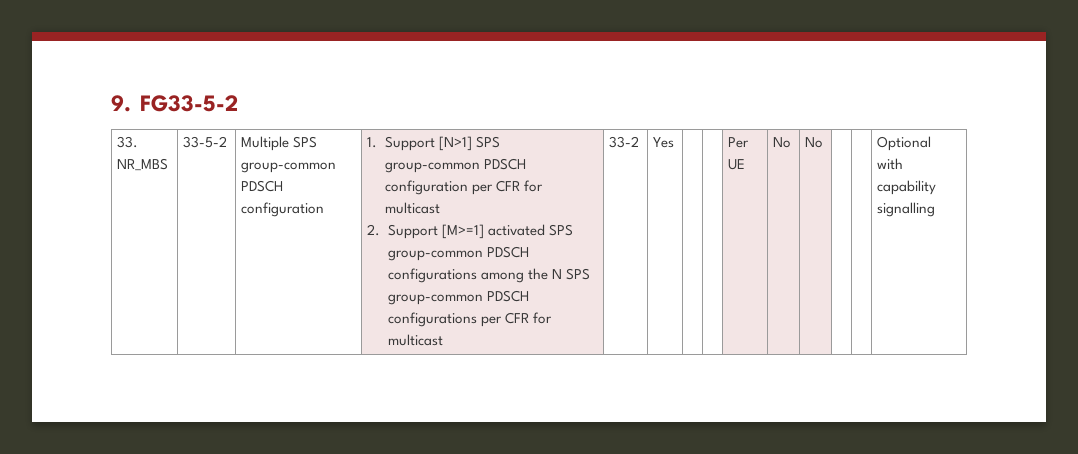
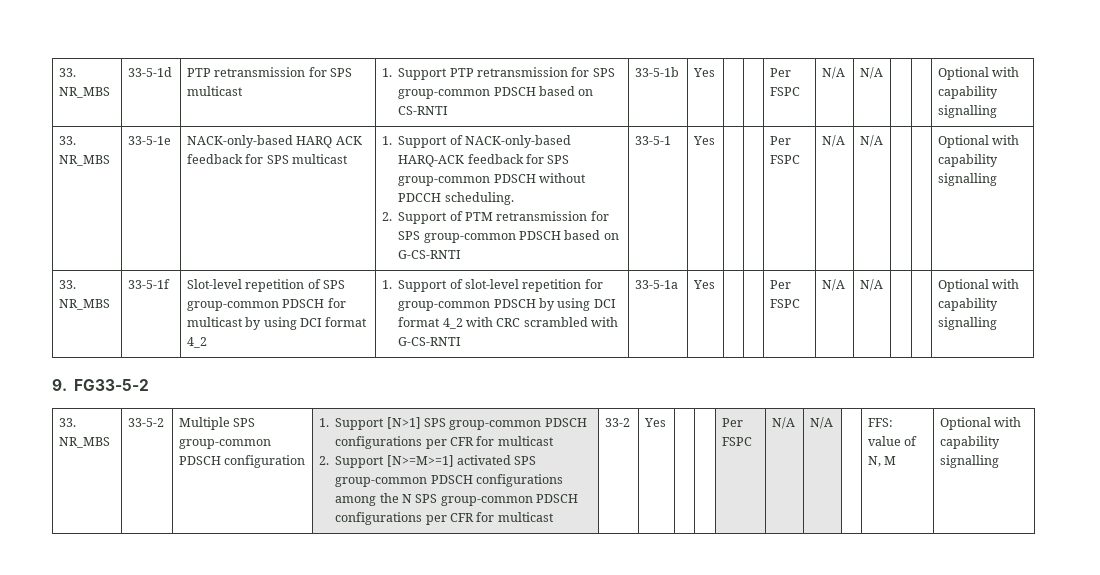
+ 33. NR_MBS | 33-5-1d | PTP retransmission for SPS multicast | 1. Support PTP retransmission for SPS group-common PDSCH based on CS-RNTI | 33-5-1b | Yes | | | Per FSPC | N/A | N/A | | | Optional with capability signalling
+ 33. NR_MBS | 33-5-1e | NACK-only-based HARQ ACK feedback for SPS multicast | 1. Support of NACK-only-based HARQ-ACK feedback for SPS group-common PDSCH without PDCCH scheduling.
+ 2. Support of PTM retransmission for SPS group-common PDSCH based on G-CS-RNTI | 33-5-1 | Yes | | | Per FSPC | N/A | N/A | | | Optional with capability signalling
+ 33. NR_MBS | 33-5-1f | Slot-level repetition of SPS group-common PDSCH for multicast by using DCI format 4_2 | 1. Support of slot-level repetition for group-common PDSCH by using DCI format 4_2 with CRC scrambled with G-CS-RNTI | 33-5-1a | Yes | | | Per FSPC | N/A | N/A | | | Optional with capability signalling
- 1. Support [N>1] SPS group-common PDSCH configuration per CFR for multicast
+ 1. Support [N>1] SPS group-common PDSCH configurations per CFR for multicast
- 2. Support [M>=1] activated SPS group-common PDSCH configurations among the N SPS group-common PDSCH configurations per CFR for multicast
+ 2. Support [N>=M>=1] activated SPS group-common PDSCH configurations among the N SPS group-common PDSCH configurations per CFR for multicast
- Per UE | No | No
+ Per FSPC | N/A | N/A | | FFS: value of N, M

